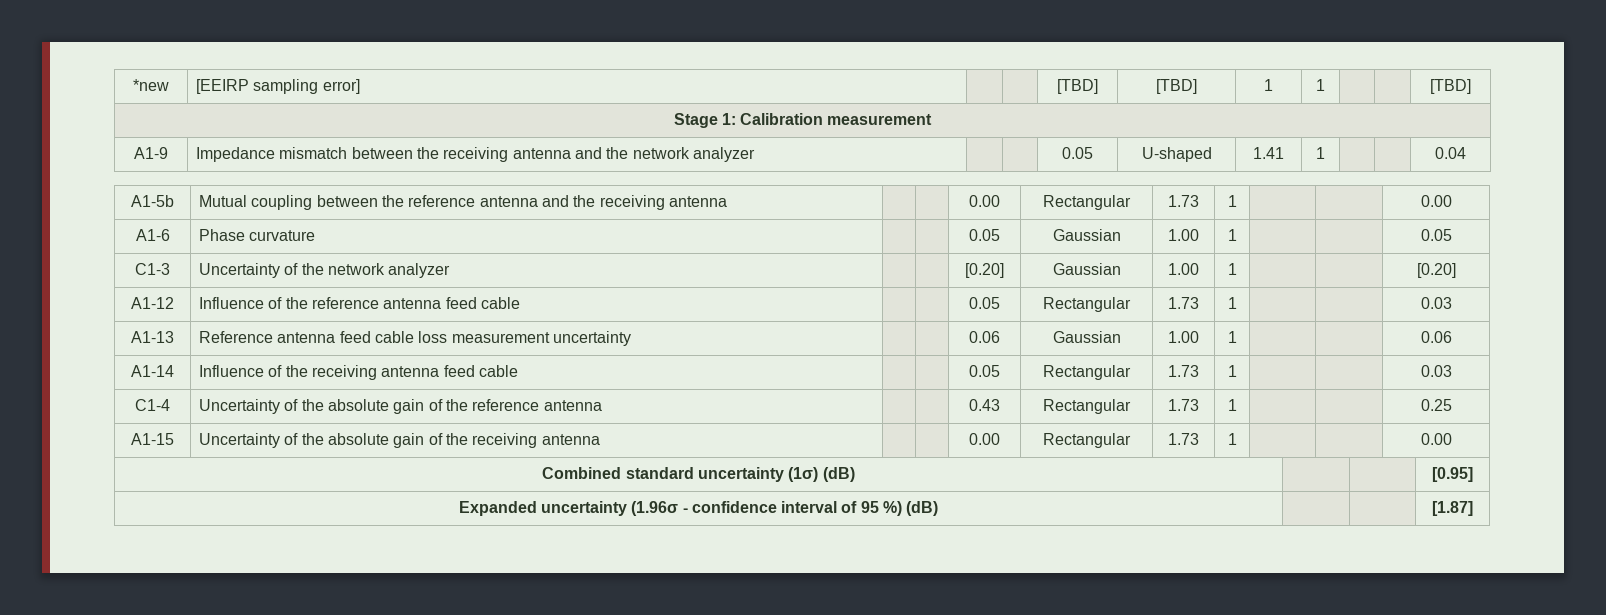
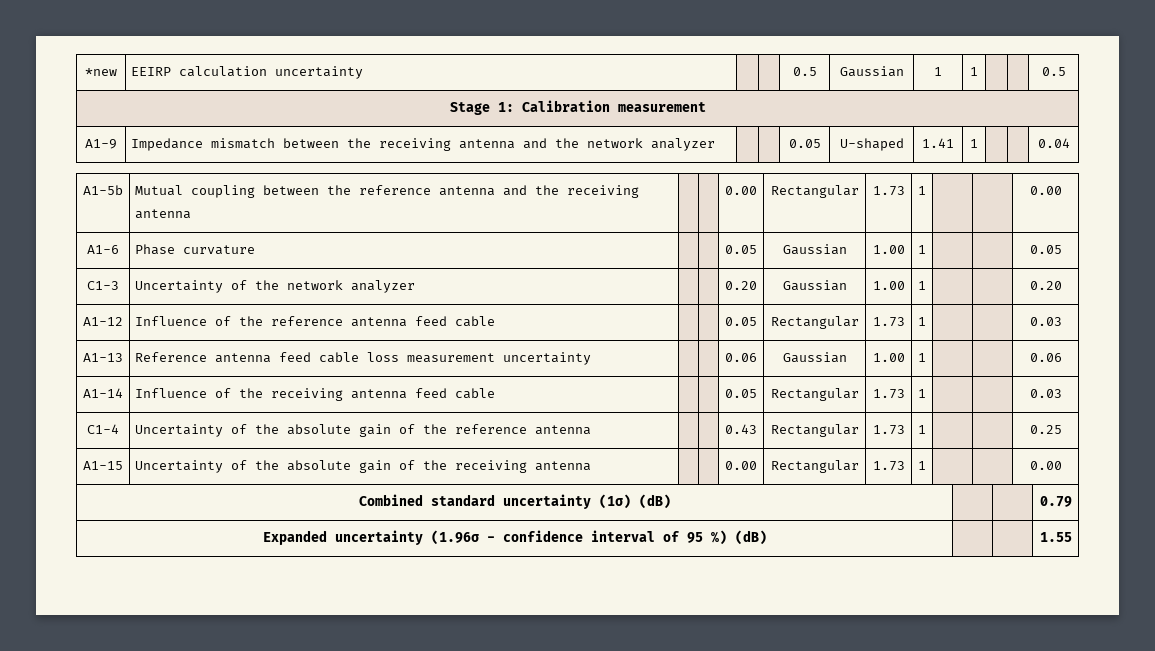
- *new | [EEIRP sampling error] | | | [TBD] | [TBD] | 1 | 1 | | | [TBD]
+ *new | EEIRP calculation uncertainty | | | 0.5 | Gaussian | 1 | 1 | | | 0.5
- C1-3 | Uncertainty of the network analyzer | | | [0.20] | Gaussian | 1.00 | 1 | | | [0.20]
+ C1-3 | Uncertainty of the network analyzer | | | 0.20 | Gaussian | 1.00 | 1 | | | 0.20
- Combined standard uncertainty (1σ) (dB) | | | [0.95]
+ Combined standard uncertainty (1σ) (dB) | | | 0.79
- Expanded uncertainty (1.96σ - confidence interval of 95 %) (dB) | | | [1.87]
+ Expanded uncertainty (1.96σ - confidence interval of 95 %) (dB) | | | 1.55

